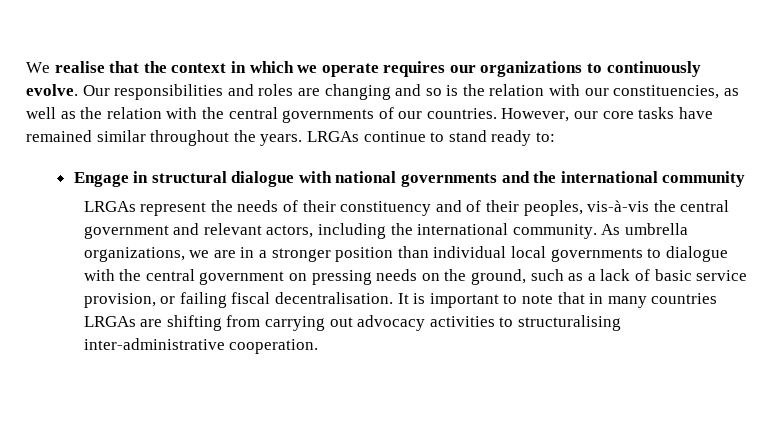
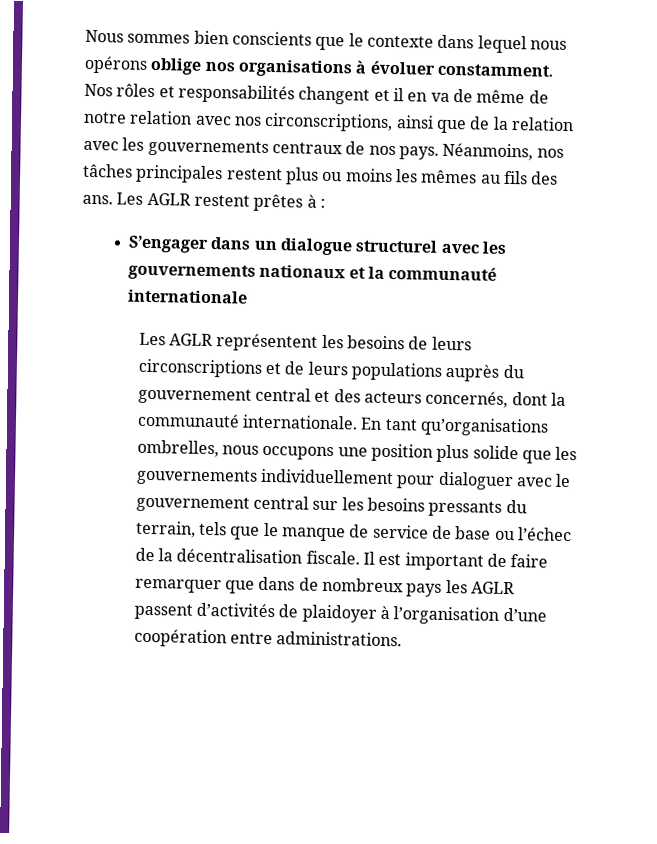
- We realise that the context in which we operate requires our organizations to continuously evolve. Our responsibilities and roles are changing and so is the relation with our constituencies, as well as the relation with the central governments of our countries. However, our core tasks have remained similar throughout the years. LRGAs continue to stand ready to:
- Engage in structural dialogue with national governments and the international community
- LRGAs represent the needs of their constituency and of their peoples, vis-à-vis the central government and relevant actors, including the international community. As umbrella organizations, we are in a stronger position than individual local governments to dialogue with the central government on pressing needs on the ground, such as a lack of basic service provision, or failing fiscal decentralisation. It is important to note that in many countries LRGAs are shifting from carrying out advocacy activities to structuralising inter-administrative cooperation.
+ Nous sommes bien conscients que le contexte dans lequel nous opérons oblige nos organisations à évoluer constamment. Nos rôles et responsabilités changent et il en va de même de notre relation avec nos circonscriptions, ainsi que de la relation avec les gouvernements centraux de nos pays. Néanmoins, nos tâches principales restent plus ou moins les mêmes au fils des ans. Les AGLR restent prêtes à :
+ S’engager dans un dialogue structurel avec les gouvernements nationaux et la communauté internationale
+ Les AGLR représentent les besoins de leurs circonscriptions et de leurs populations auprès du gouvernement central et des acteurs concernés, dont la communauté internationale. En tant qu’organisations ombrelles, nous occupons une position plus solide que les gouvernements individuellement pour dialoguer avec le gouvernement central sur les besoins pressants du terrain, tels que le manque de service de base ou l’échec de la décentralisation fiscale. Il est important de faire remarquer que dans de nombreux pays les AGLR passent d’activités de plaidoyer à l’organisation d’une coopération entre administrations.

